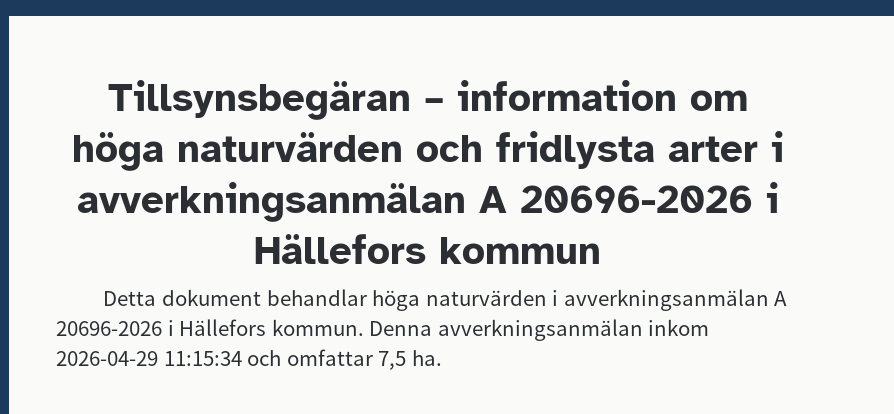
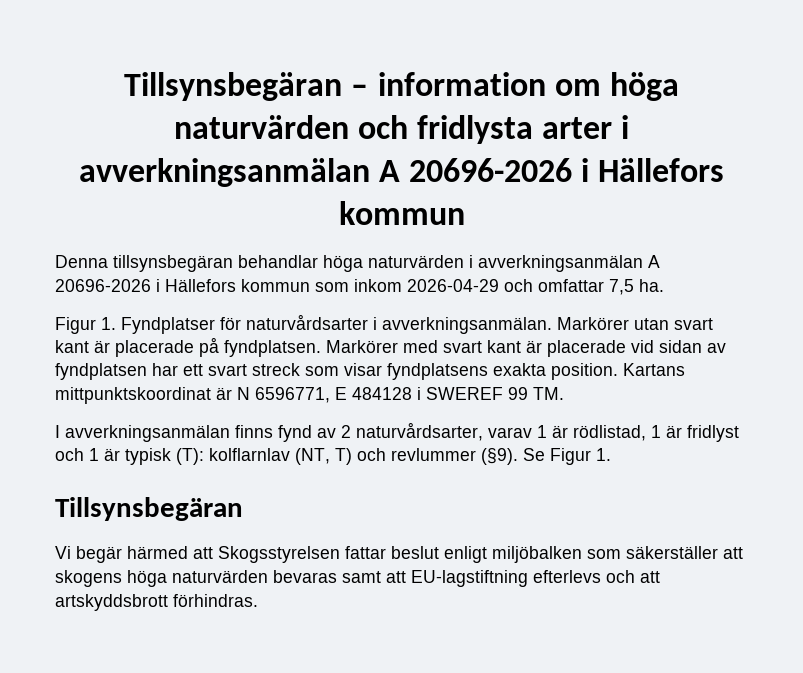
- Detta dokument behandlar höga naturvärden i avverkningsanmälan A 20696-2026 i Hällefors kommun. Denna avverkningsanmälan inkom 2026-04-29 11:15:34 och omfattar 7,5 ha.
+ Denna tillsynsbegäran behandlar höga naturvärden i avverkningsanmälan A 20696-2026 i Hällefors kommun som inkom 2026-04-29 och omfattar 7,5 ha.
+ Figur 1. Fyndplatser för naturvårdsarter i avverkningsanmälan. Markörer utan svart kant är placerade på fyndplatsen. Markörer med svart kant är placerade vid sidan av fyndplatsen har ett svart streck som visar fyndplatsens exakta position. Kartans mittpunktskoordinat är N 6596771, E 484128 i SWEREF 99 TM.
+ I avverkningsanmälan finns fynd av 2 naturvårdsarter, varav 1 är rödlistad, 1 är fridlyst och 1 är typisk (T): kolflarnlav (NT, T) och revlummer (§9). Se Figur 1.
+ Tillsynsbegäran
+ Vi begär härmed att Skogsstyrelsen fattar beslut enligt miljöbalken som säkerställer att skogens höga naturvärden bevaras samt att EU-lagstiftning efterlevs och att artskyddsbrott förhindras.

